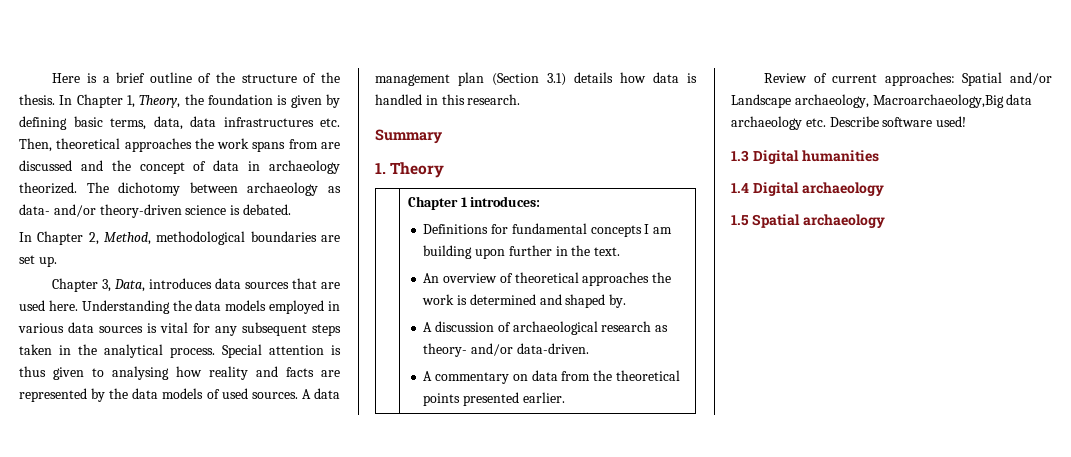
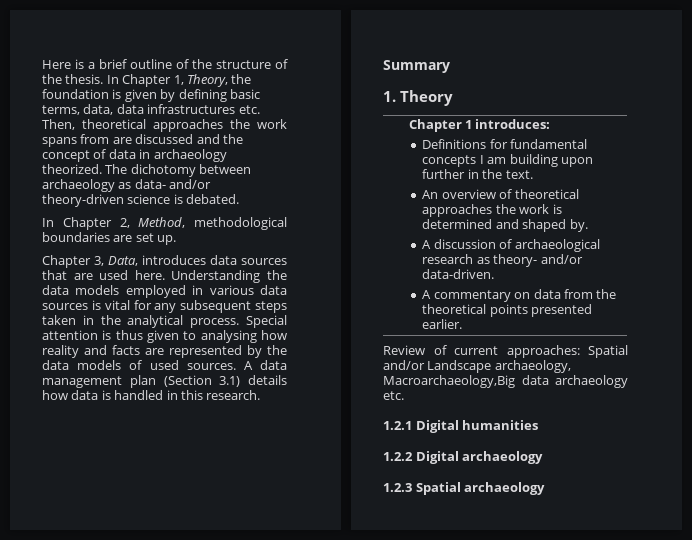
- Review of current approaches: Spatial and/or Landscape archaeology, Macroarchaeology,Big data archaeology etc. Describe software used!
- 1.3 Digital humanities
+ Review of current approaches: Spatial and/or Landscape archaeology, Macroarchaeology,Big data archaeology etc.
+ 1.2.1 Digital humanities
- 1.4 Digital archaeology
+ 1.2.2 Digital archaeology
- 1.5 Spatial archaeology
+ 1.2.3 Spatial archaeology

